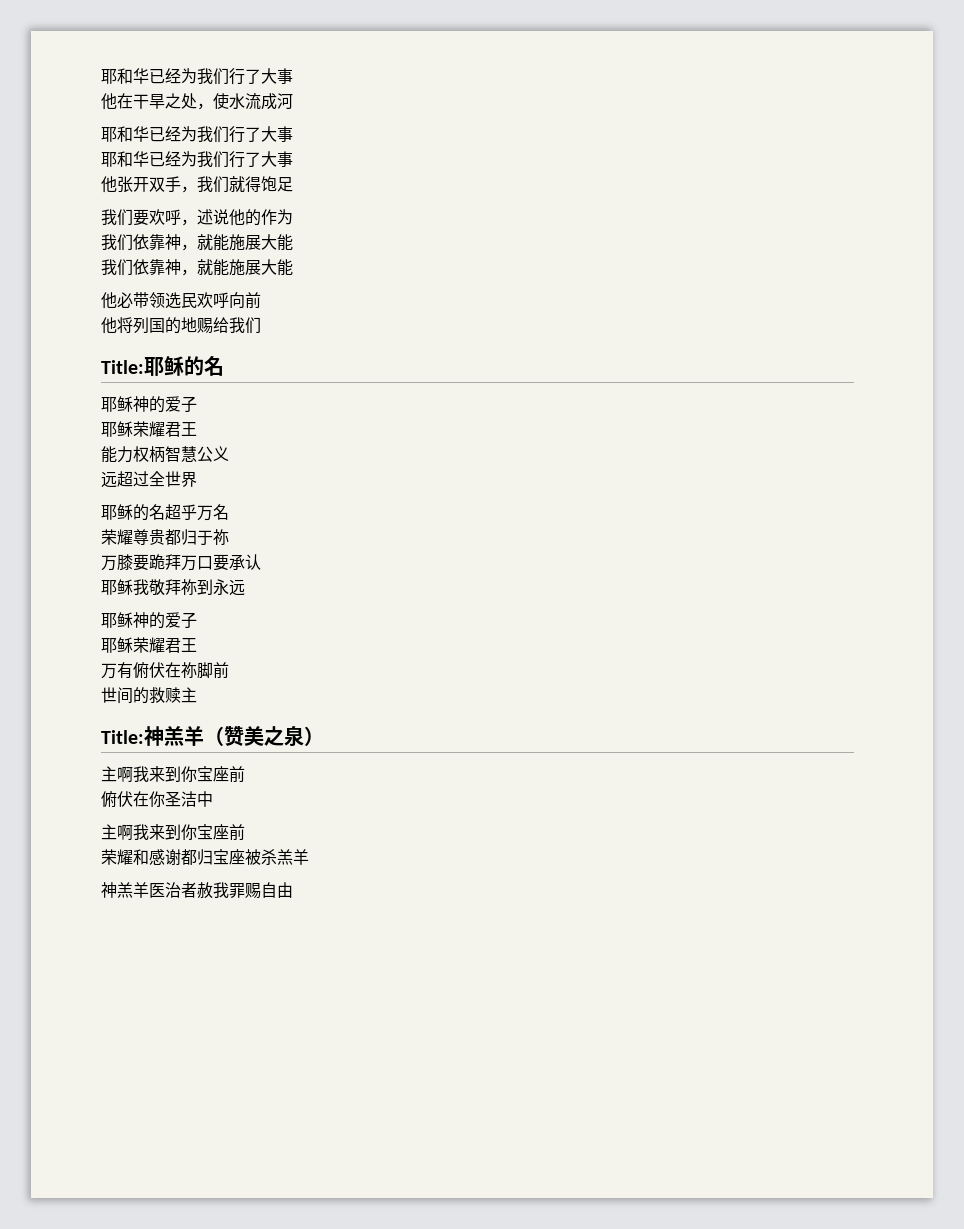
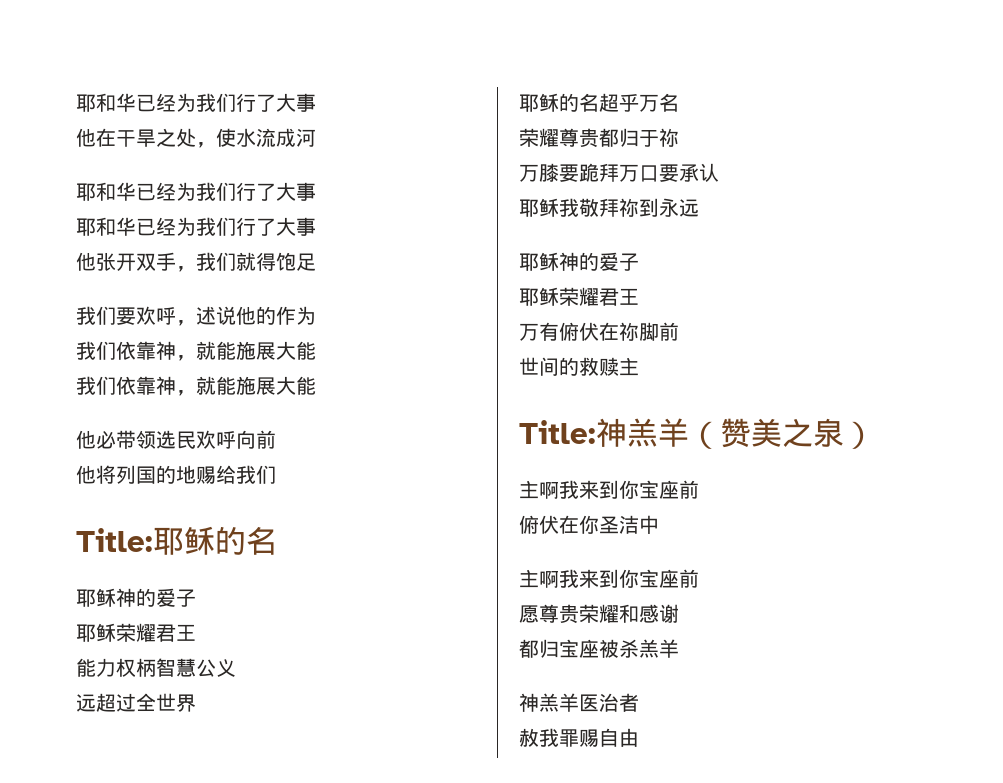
- 荣耀和感谢都归宝座被杀羔羊
+ 愿尊贵荣耀和感谢
+ 都归宝座被杀羔羊
- 神羔羊医治者赦我罪赐自由
+ 神羔羊医治者
+ 赦我罪赐自由

